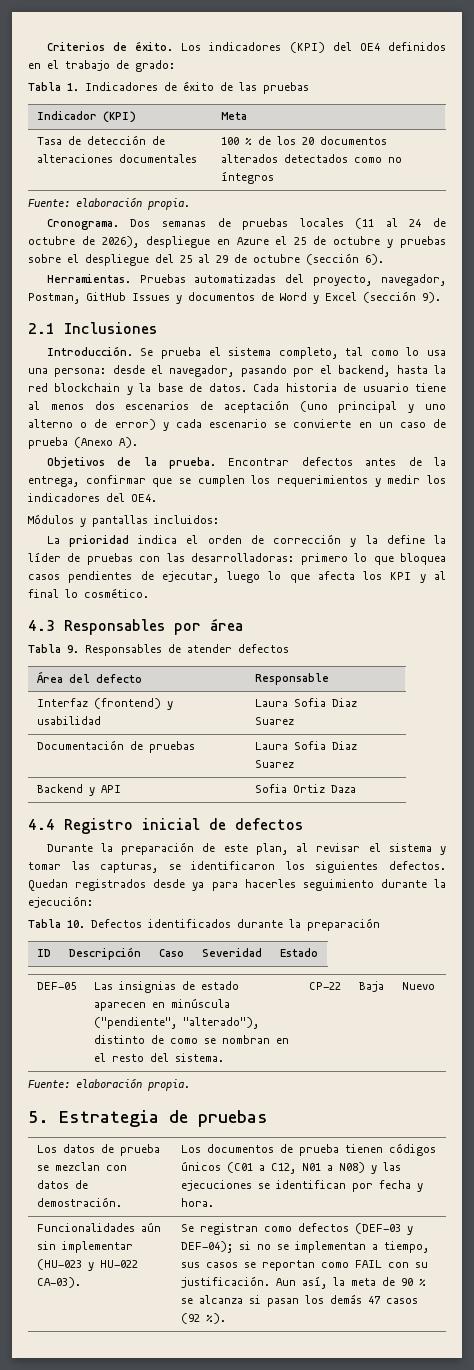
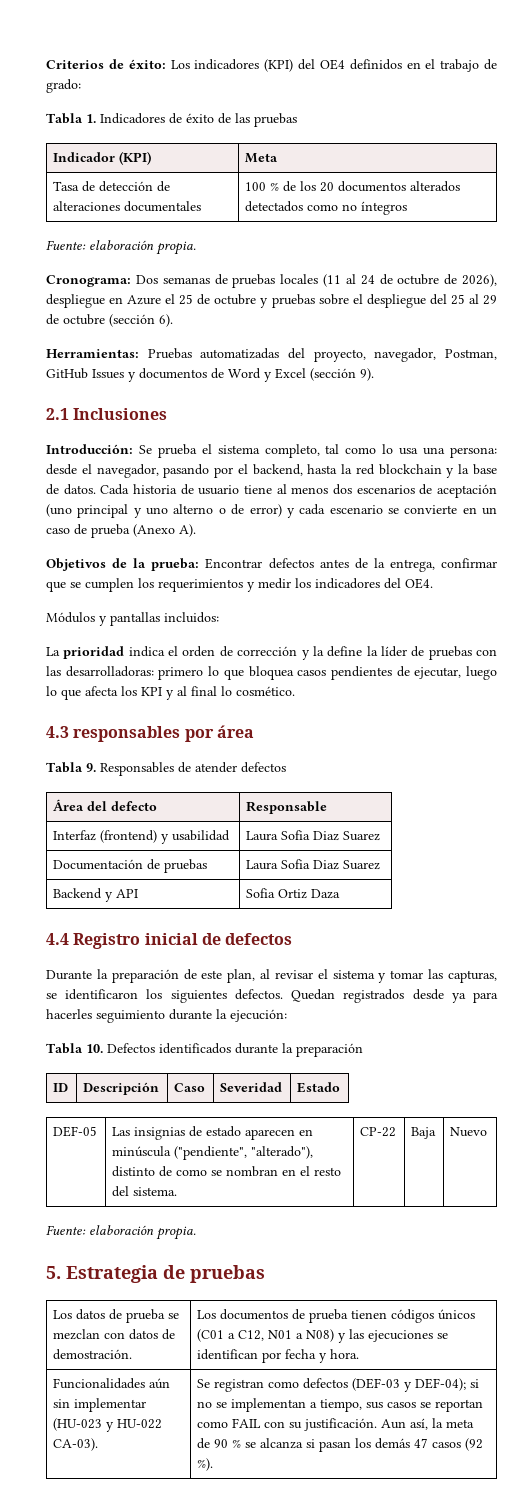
- Criterios de éxito. Los indicadores (KPI) del OE4 definidos en el trabajo de grado:
+ Criterios de éxito: Los indicadores (KPI) del OE4 definidos en el trabajo de grado:
- Cronograma. Dos semanas de pruebas locales (11 al 24 de octubre de 2026), despliegue en Azure el 25 de octubre y pruebas sobre el despliegue del 25 al 29 de octubre (sección 6).
+ Cronograma: Dos semanas de pruebas locales (11 al 24 de octubre de 2026), despliegue en Azure el 25 de octubre y pruebas sobre el despliegue del 25 al 29 de octubre (sección 6).
- Herramientas. Pruebas automatizadas del proyecto, navegador, Postman, GitHub Issues y documentos de Word y Excel (sección 9).
+ Herramientas: Pruebas automatizadas del proyecto, navegador, Postman, GitHub Issues y documentos de Word y Excel (sección 9).
- Introducción. Se prueba el sistema completo, tal como lo usa una persona: desde el navegador, pasando por el backend, hasta la red blockchain y la base de datos.
+ Introducción: Se prueba el sistema completo, tal como lo usa una persona: desde el navegador, pasando por el backend, hasta la red blockchain y la base de datos.
- Objetivos de la prueba. Encontrar defectos antes de la entrega, confirmar que se cumplen los requerimientos y medir los indicadores del OE4.
+ Objetivos de la prueba: Encontrar defectos antes de la entrega, confirmar que se cumplen los requerimientos y medir los indicadores del OE4.
- 4.3 Responsables por área
+ 4.3 responsables por área

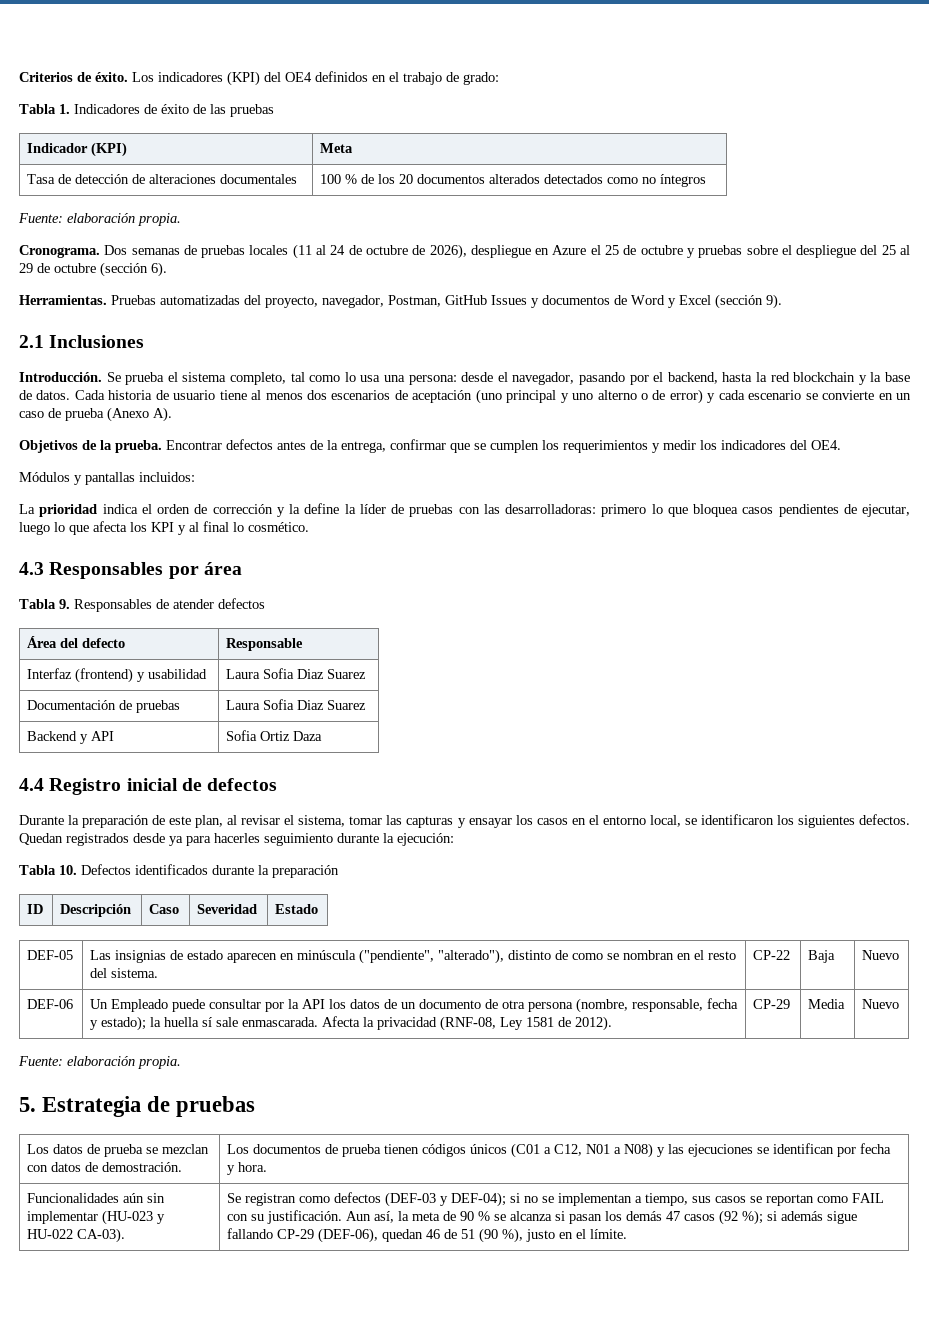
- Criterios de éxito: Los indicadores (KPI) del OE4 definidos en el trabajo de grado:
+ Criterios de éxito. Los indicadores (KPI) del OE4 definidos en el trabajo de grado:
- Cronograma: Dos semanas de pruebas locales (11 al 24 de octubre de 2026), despliegue en Azure el 25 de octubre y pruebas sobre el despliegue del 25 al 29 de octubre (sección 6).
+ Cronograma. Dos semanas de pruebas locales (11 al 24 de octubre de 2026), despliegue en Azure el 25 de octubre y pruebas sobre el despliegue del 25 al 29 de octubre (sección 6).
- Herramientas: Pruebas automatizadas del proyecto, navegador, Postman, GitHub Issues y documentos de Word y Excel (sección 9).
+ Herramientas. Pruebas automatizadas del proyecto, navegador, Postman, GitHub Issues y documentos de Word y Excel (sección 9).
- Introducción: Se prueba el sistema completo, tal como lo usa una persona: desde el navegador, pasando por el backend, hasta la red blockchain y la base de datos.
+ Introducción. Se prueba el sistema completo, tal como lo usa una persona: desde el navegador, pasando por el backend, hasta la red blockchain y la base de datos.
- Objetivos de la prueba: Encontrar defectos antes de la entrega, confirmar que se cumplen los requerimientos y medir los indicadores del OE4.
+ Objetivos de la prueba. Encontrar defectos antes de la entrega, confirmar que se cumplen los requerimientos y medir los indicadores del OE4.
- 4.3 responsables por área
+ 4.3 Responsables por área
- Durante la preparación de este plan, al revisar el sistema y tomar las capturas, se identificaron los siguientes defectos.
+ Durante la preparación de este plan, al revisar el sistema, tomar las capturas y ensayar los casos en el entorno local, se identificaron los siguientes defectos.
+ DEF-06 | Un Empleado puede consultar por la API los datos de un documento de otra persona (nombre, responsable, fecha y estado); la huella sí sale enmascarada. Afecta la privacidad (RNF-08, Ley 1581 de 2012). | CP-29 | Media | Nuevo
- Aun así, la meta de 90 % se alcanza si pasan los demás 47 casos (92 %).
+ Aun así, la meta de 90 % se alcanza si pasan los demás 47 casos (92 %); si además sigue fallando CP-29 (DEF-06), quedan 46 de 51 (90 %), justo en el límite.

